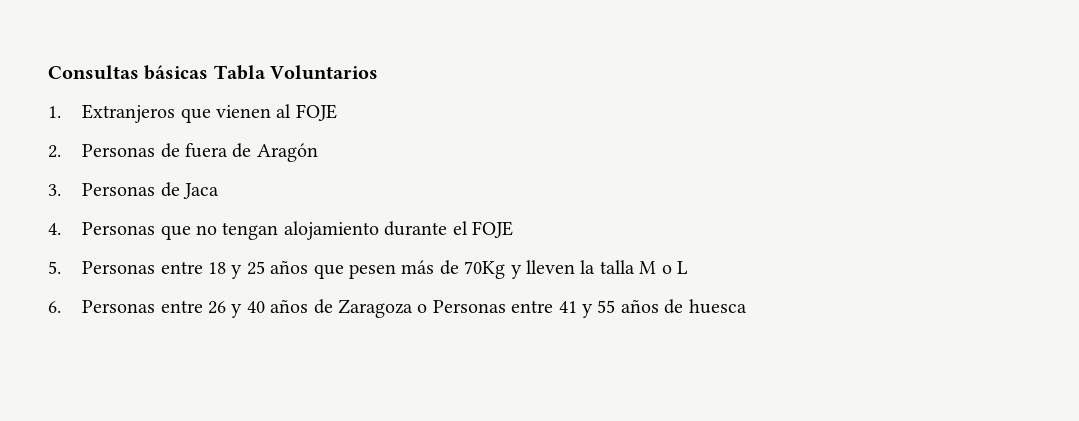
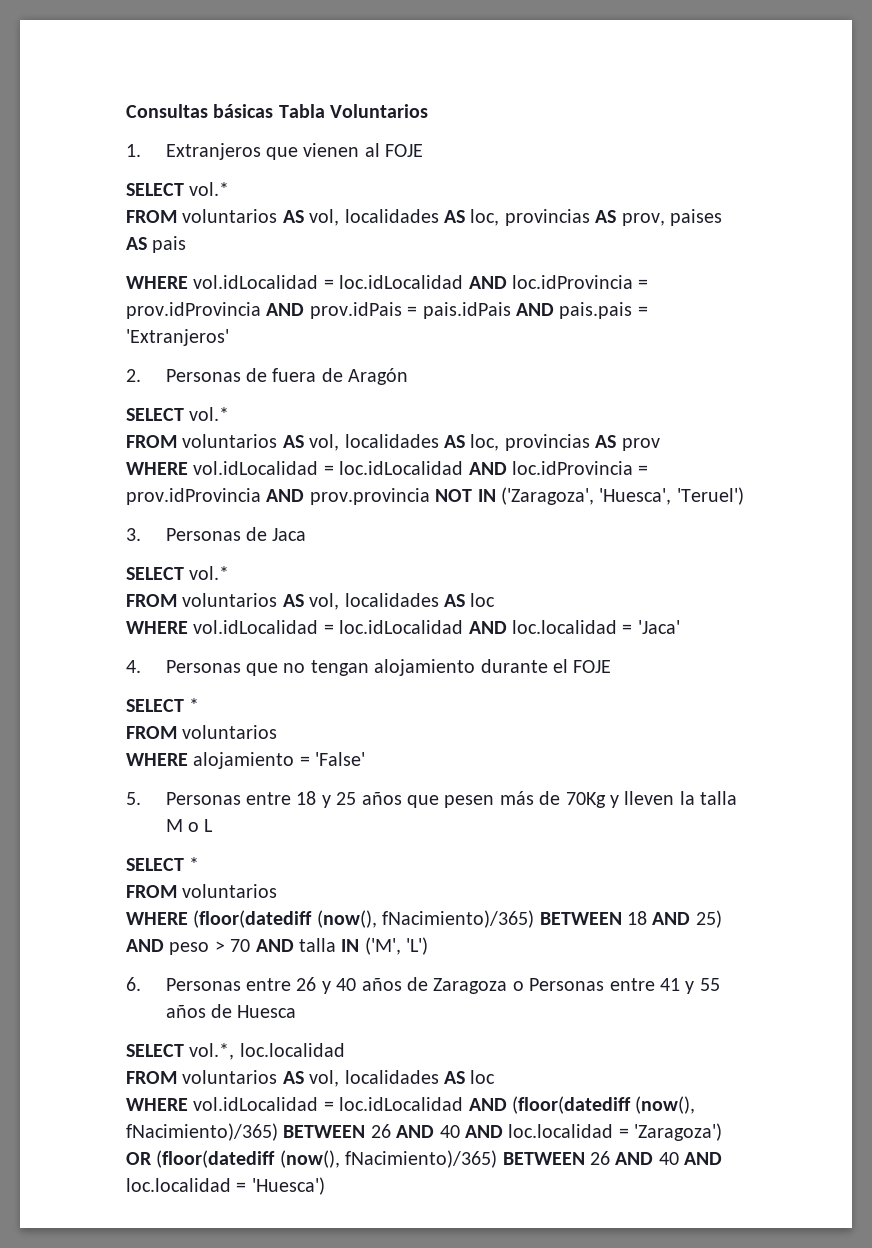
  1. Extranjeros que vienen al FOJE
+ SELECT vol.*
+ FROM voluntarios AS vol, localidades AS loc, provincias AS prov, paises AS pais
+ WHERE vol.idLocalidad = loc.idLocalidad AND loc.idProvincia = prov.idProvincia AND prov.idPais = pais.idPais AND pais.pais = 'Extranjeros'
  2. Personas de fuera de Aragón
+ SELECT vol.*
+ FROM voluntarios AS vol, localidades AS loc, provincias AS prov
+ WHERE vol.idLocalidad = loc.idLocalidad AND loc.idProvincia = prov.idProvincia AND prov.provincia NOT IN ('Zaragoza', 'Huesca', 'Teruel')
  3. Personas de Jaca
+ SELECT vol.*
+ FROM voluntarios AS vol, localidades AS loc
+ WHERE vol.idLocalidad = loc.idLocalidad AND loc.localidad = 'Jaca'
  4. Personas que no tengan alojamiento durante el FOJE
+ SELECT *
+ FROM voluntarios
+ WHERE alojamiento = 'False'
  5. Personas entre 18 y 25 años que pesen más de 70Kg y lleven la talla M o L
+ SELECT *
+ FROM voluntarios
+ WHERE (floor(datediff (now(), fNacimiento)/365) BETWEEN 18 AND 25) AND peso > 70 AND talla IN ('M', 'L')
- 6. Personas entre 26 y 40 años de Zaragoza o Personas entre 41 y 55 años de huesca
+ 6. Personas entre 26 y 40 años de Zaragoza o Personas entre 41 y 55 años de Huesca
+ SELECT vol.*, loc.localidad
+ FROM voluntarios AS vol, localidades AS loc
+ WHERE vol.idLocalidad = loc.idLocalidad AND (floor(datediff (now(), fNacimiento)/365) BETWEEN 26 AND 40 AND loc.localidad = 'Zaragoza') OR (floor(datediff (now(), fNacimiento)/365) BETWEEN 26 AND 40 AND loc.localidad = 'Huesca')

